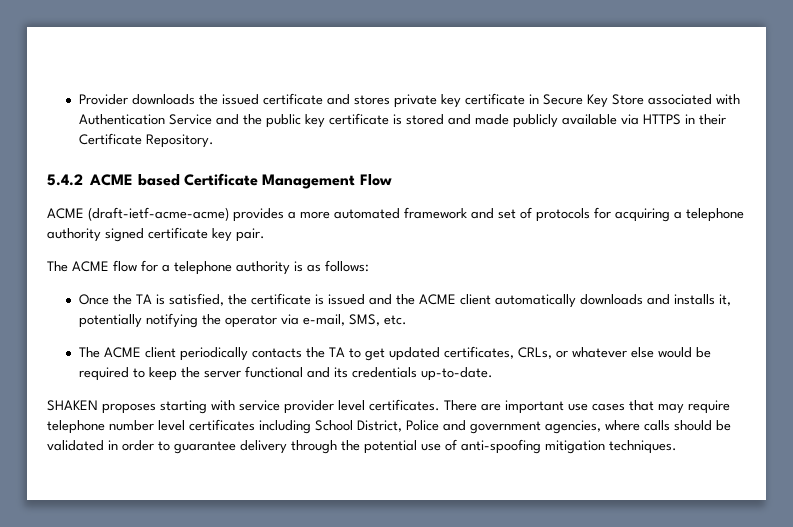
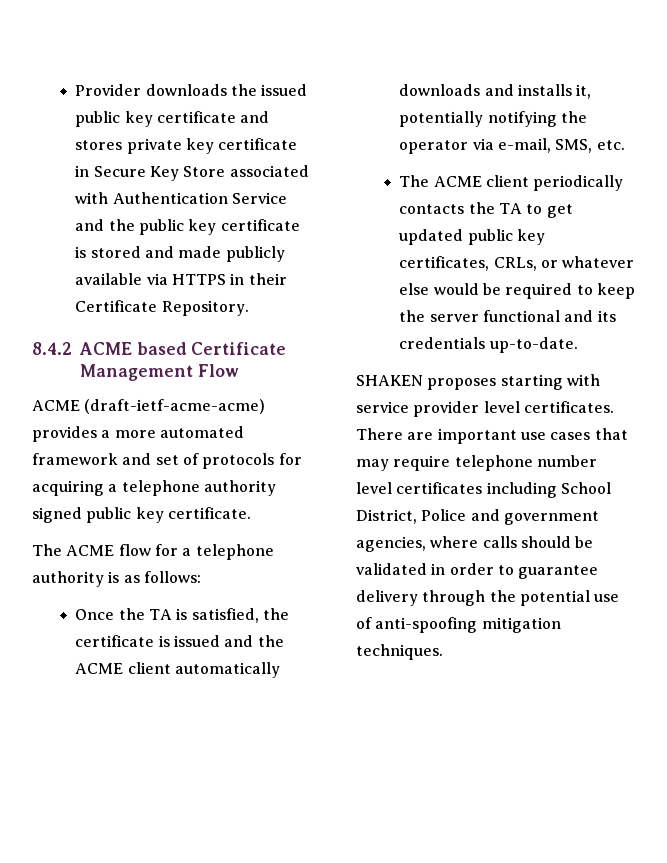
- Provider downloads the issued certificate and stores private key certificate in Secure Key Store associated with Authentication Service and the public key certificate is stored and made publicly available via HTTPS in their Certificate Repository.
+ Provider downloads the issued public key certificate and stores private key certificate in Secure Key Store associated with Authentication Service and the public key certificate is stored and made publicly available via HTTPS in their Certificate Repository.
- 5.4.2 ACME based Certificate Management Flow
+ 8.4.2 ACME based Certificate Management Flow
- ACME (draft-ietf-acme-acme) provides a more automated framework and set of protocols for acquiring a telephone authority signed certificate key pair.
+ ACME (draft-ietf-acme-acme) provides a more automated framework and set of protocols for acquiring a telephone authority signed public key certificate.
- The ACME client periodically contacts the TA to get updated certificates, CRLs, or whatever else would be required to keep the server functional and its credentials up-to-date.
+ The ACME client periodically contacts the TA to get updated public key certificates, CRLs, or whatever else would be required to keep the server functional and its credentials up-to-date.

